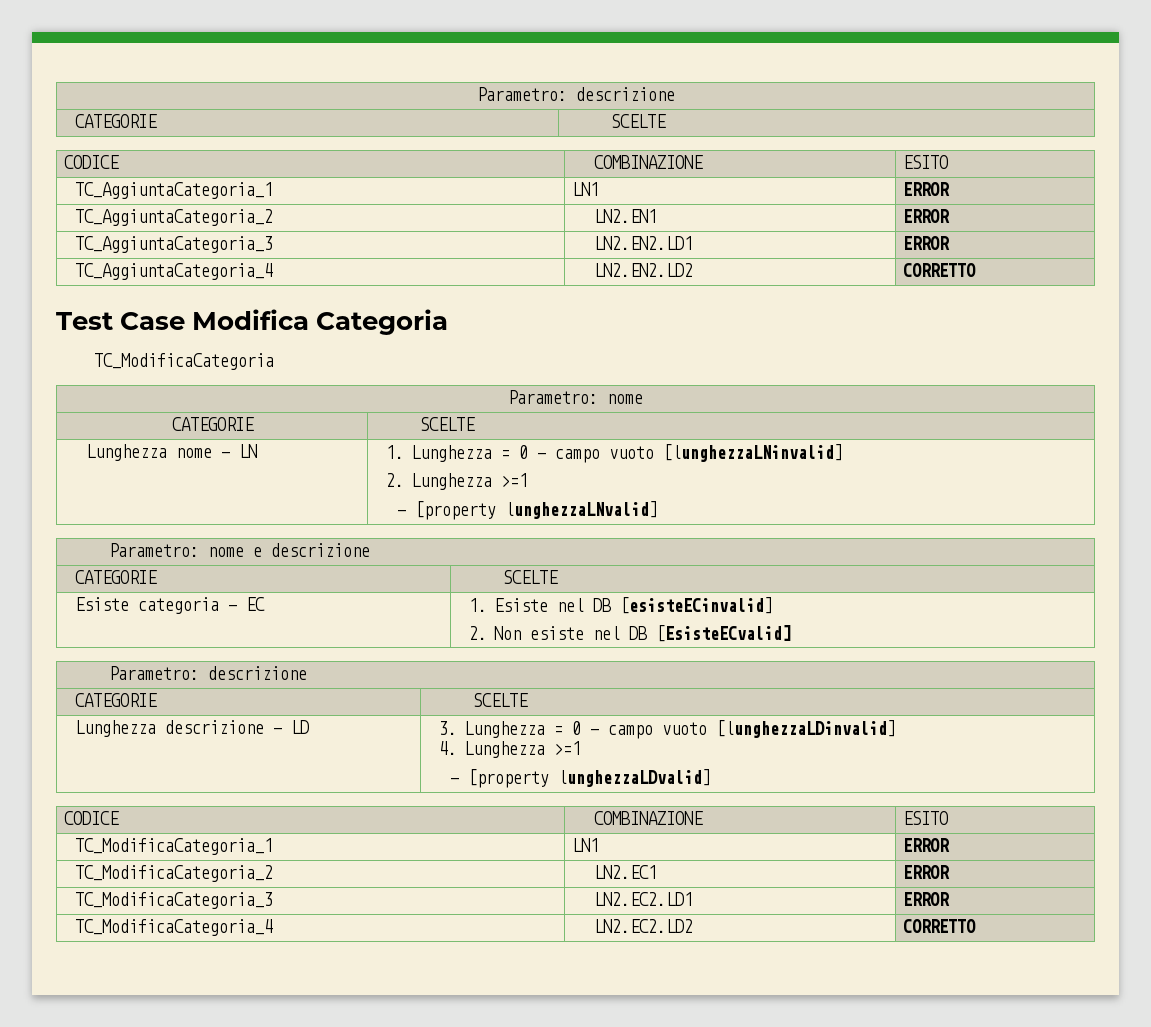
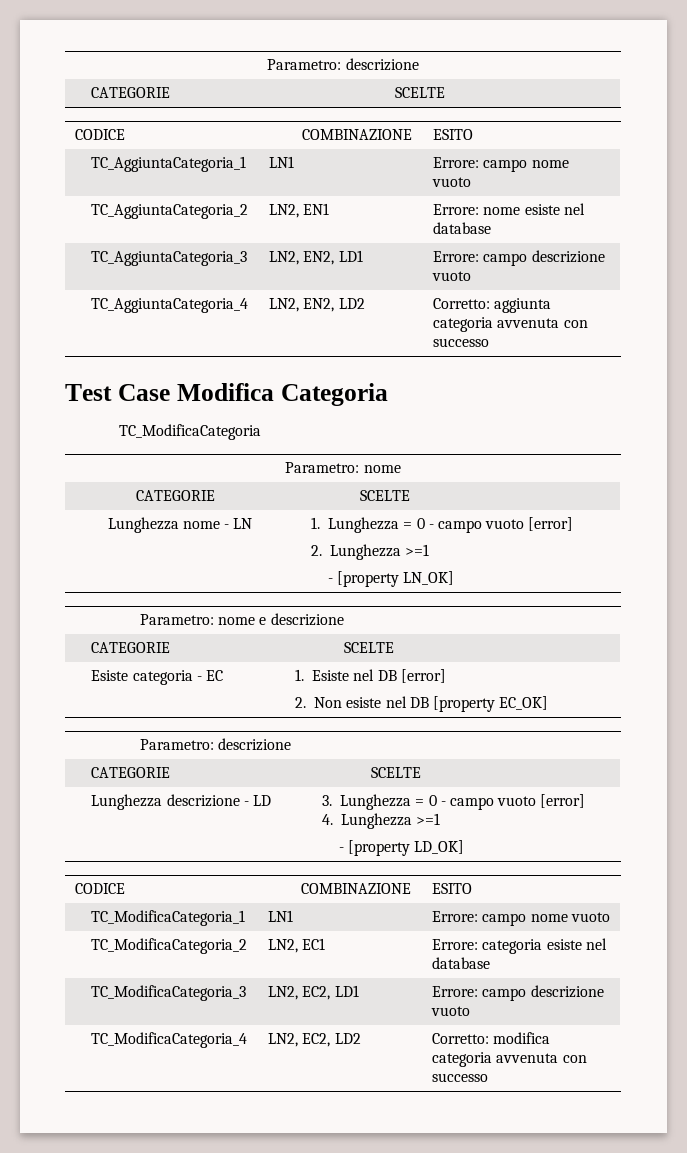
- TC_AggiuntaCategoria_1 | LN1 | ERROR
- TC_AggiuntaCategoria_2 | LN2.EN1 | ERROR
- TC_AggiuntaCategoria_3 | LN2.EN2.LD1 | ERROR
- TC_AggiuntaCategoria_4 | LN2.EN2.LD2 | CORRETTO
+ TC_AggiuntaCategoria_1 | LN1 | Errore: campo nome vuoto
+ TC_AggiuntaCategoria_2 | LN2, EN1 | Errore: nome esiste nel database
+ TC_AggiuntaCategoria_3 | LN2, EN2, LD1 | Errore: campo descrizione vuoto
+ TC_AggiuntaCategoria_4 | LN2, EN2, LD2 | Corretto: aggiunta categoria avvenuta con successo
- Lunghezza nome - LN | 1. Lunghezza = 0 - campo vuoto [lunghezzaLNinvalid]
+ Lunghezza nome - LN | 1. Lunghezza = 0 - campo vuoto [error]
  2. Lunghezza >=1
- - [property lunghezzaLNvalid]
+ - [property LN_OK]
- Esiste categoria - EC | 1. Esiste nel DB [esisteECinvalid]
- 2. Non esiste nel DB [EsisteECvalid]
+ Esiste categoria - EC | 1. Esiste nel DB [error]
+ 2. Non esiste nel DB [property EC_OK]
- Lunghezza descrizione - LD | 3. Lunghezza = 0 - campo vuoto [lunghezzaLDinvalid]
+ Lunghezza descrizione - LD | 3. Lunghezza = 0 - campo vuoto [error]
  4. Lunghezza >=1
- - [property lunghezzaLDvalid]
+ - [property LD_OK]
- TC_ModificaCategoria_1 | LN1 | ERROR
- TC_ModificaCategoria_2 | LN2.EC1 | ERROR
- TC_ModificaCategoria_3 | LN2.EC2.LD1 | ERROR
- TC_ModificaCategoria_4 | LN2.EC2.LD2 | CORRETTO
+ TC_ModificaCategoria_1 | LN1 | Errore: campo nome vuoto
+ TC_ModificaCategoria_2 | LN2, EC1 | Errore: categoria esiste nel database
+ TC_ModificaCategoria_3 | LN2, EC2, LD1 | Errore: campo descrizione vuoto
+ TC_ModificaCategoria_4 | LN2, EC2, LD2 | Corretto: modifica categoria avvenuta con successo

